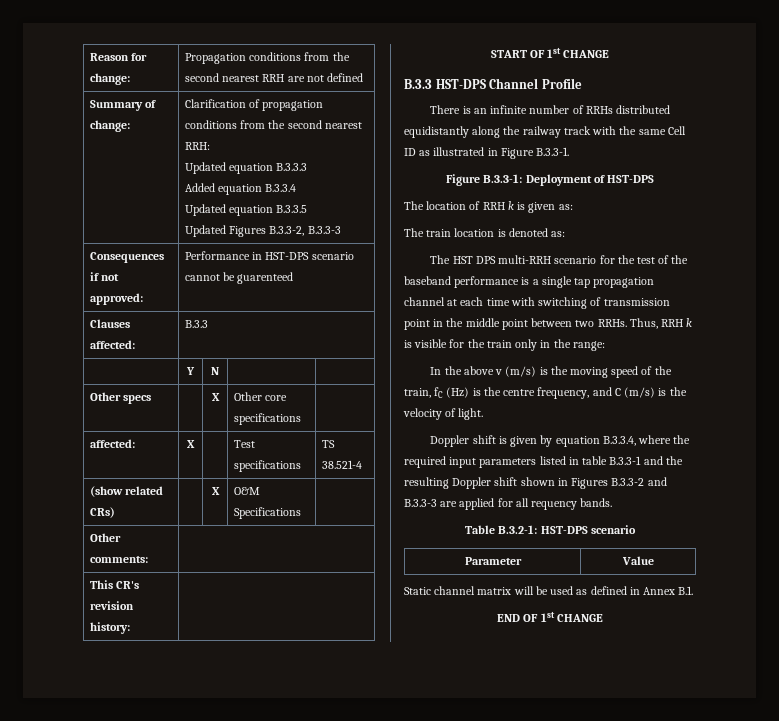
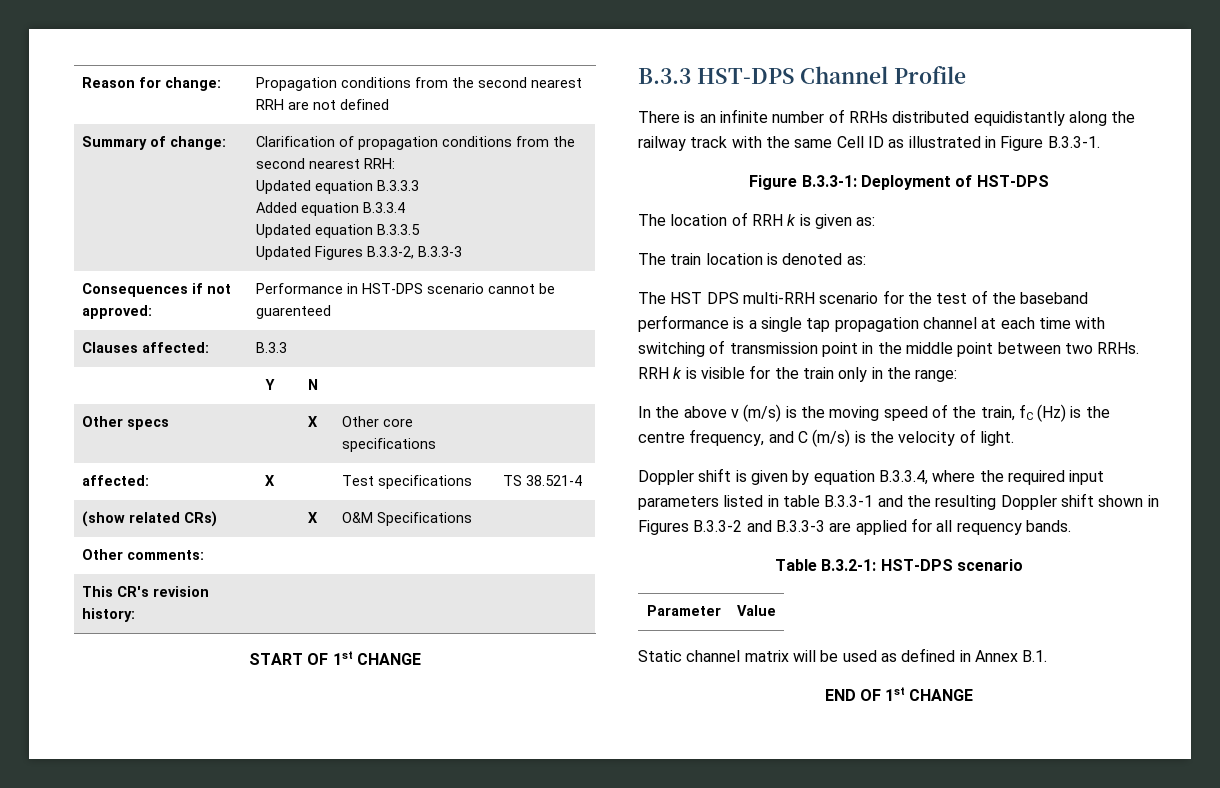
- Thus, RRH k is visible for the train only in the range:
+ RRH k is visible for the train only in the range:

